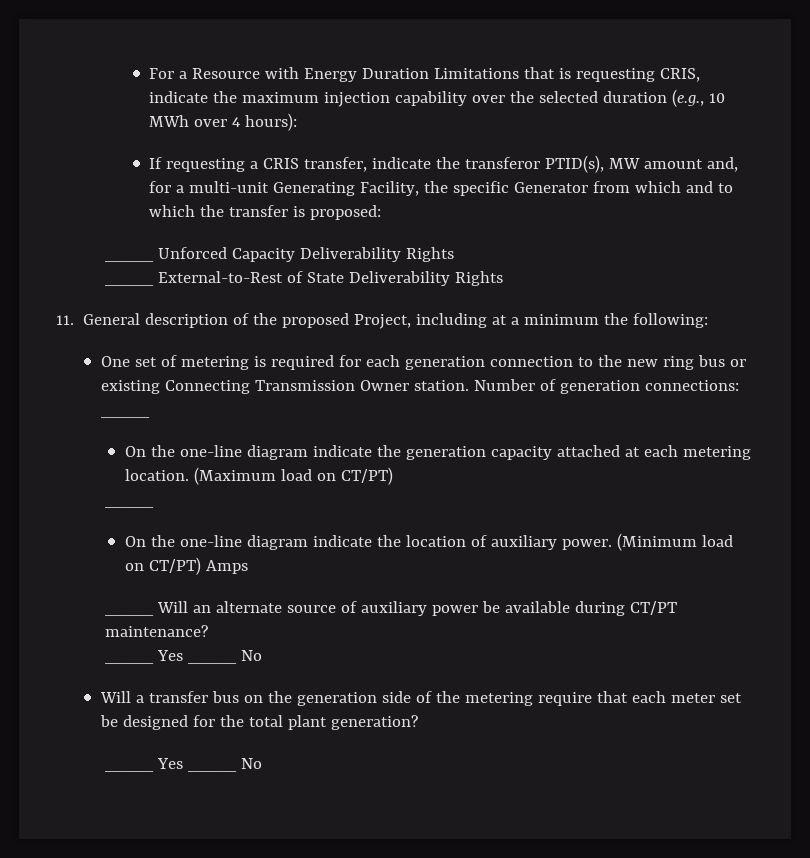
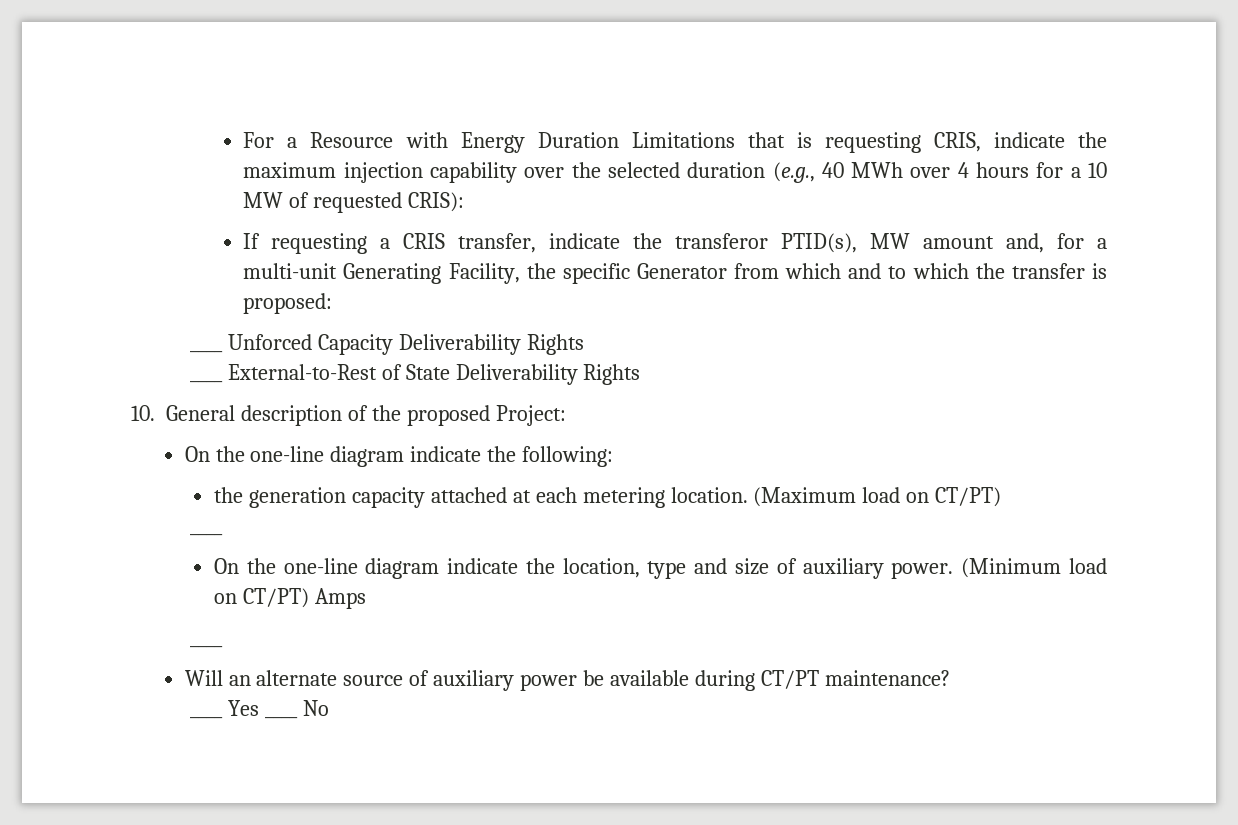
- For a Resource with Energy Duration Limitations that is requesting CRIS, indicate the maximum injection capability over the selected duration (e.g., 10 MWh over 4 hours):
+ For a Resource with Energy Duration Limitations that is requesting CRIS, indicate the maximum injection capability over the selected duration (e.g., 40 MWh over 4 hours for a 10 MW of requested CRIS):
- 11. General description of the proposed Project, including at a minimum the following:
- One set of metering is required for each generation connection to the new ring bus or existing Connecting Transmission Owner station. Number of generation connections: ____
- On the one-line diagram indicate the generation capacity attached at each metering location.
+ 10. General description of the proposed Project:
+ On the one-line diagram indicate the following:
+ the generation capacity attached at each metering location.
- On the one-line diagram indicate the location of auxiliary power.
+ On the one-line diagram indicate the location, type and size of auxiliary power.
  (Minimum load on CT/PT) Amps
- ____ Will an alternate source of auxiliary power be available during CT/PT maintenance?
+ ____
+ Will an alternate source of auxiliary power be available during CT/PT maintenance?
- Will a transfer bus on the generation side of the metering require that each meter set be designed for the total plant generation?
- ____ Yes ____ No

